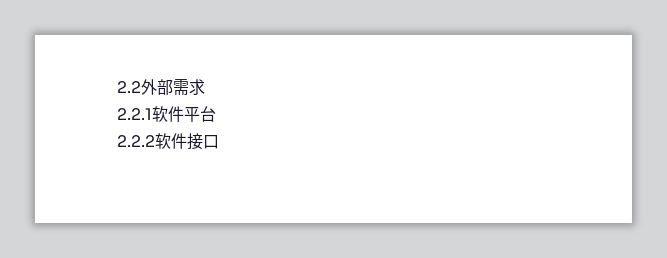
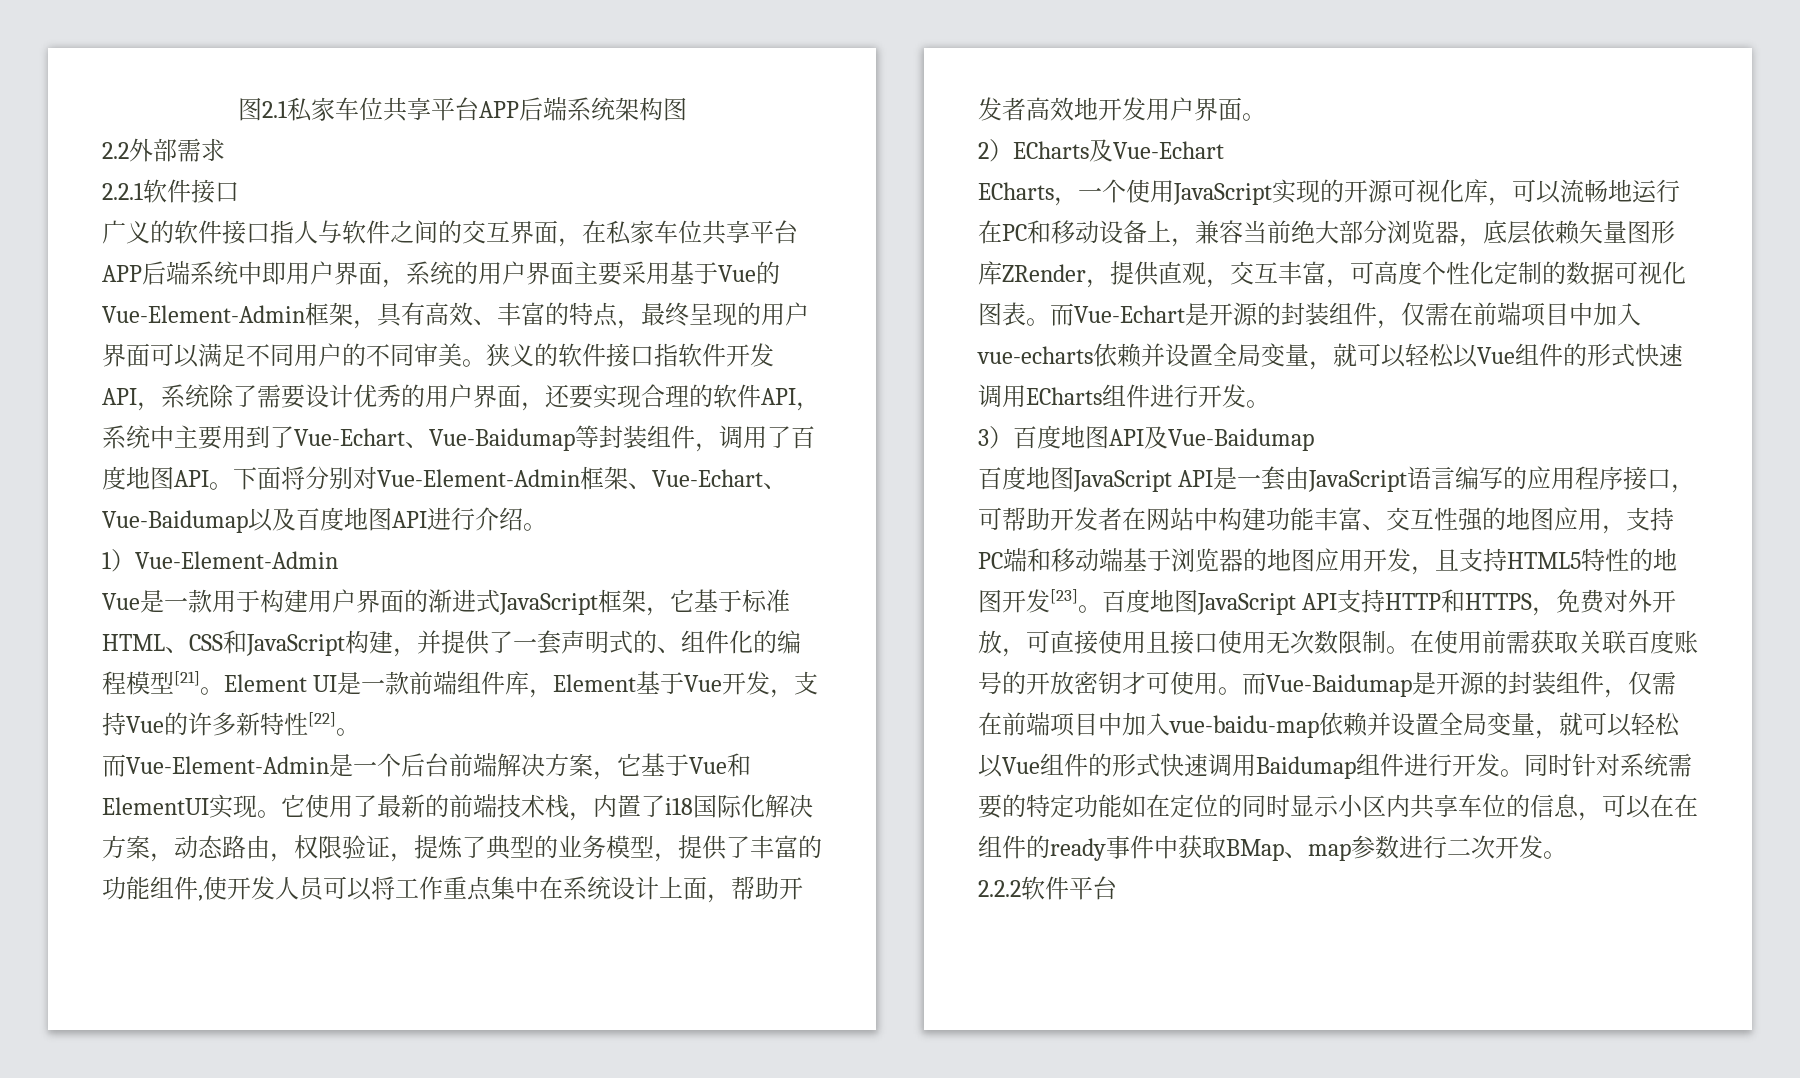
+ 图2.1私家车位共享平台APP后端系统架构图
- 2.2.1软件平台
+ 2.2.1软件接口
+ 广义的软件接口指人与软件之间的交互界面，在私家车位共享平台APP后端系统中即用户界面，系统的用户界面主要采用基于Vue的Vue-Element-Admin框架，具有高效、丰富的特点，最终呈现的用户界面可以满足不同用户的不同审美。狭义的软件接口指软件开发API，系统除了需要设计优秀的用户界面，还要实现合理的软件API，系统中主要用到了Vue-Echart、Vue-Baidumap等封装组件，调用了百度地图API。下面将分别对Vue-Element-Admin框架、Vue-Echart、Vue-Baidumap以及百度地图API进行介绍。
+ 1）Vue-Element-Admin
+ Vue是一款用于构建用户界面的渐进式JavaScript框架，它基于标准HTML、CSS和JavaScript构建，并提供了一套声明式的、组件化的编程模型[21]。Element UI是一款前端组件库，Element基于Vue开发，支持Vue的许多新特性[22]。
+ 而Vue-Element-Admin是一个后台前端解决方案，它基于Vue和ElementUI实现。它使用了最新的前端技术栈，内置了i18国际化解决方案，动态路由，权限验证，提炼了典型的业务模型，提供了丰富的功能组件,使开发人员可以将工作重点集中在系统设计上面，帮助开发者高效地开发用户界面。
+ 2）ECharts及Vue-Echart
+ ECharts，一个使用JavaScript实现的开源可视化库，可以流畅地运行在PC和移动设备上，兼容当前绝大部分浏览器，底层依赖矢量图形库ZRender，提供直观，交互丰富，可高度个性化定制的数据可视化图表。而Vue-Echart是开源的封装组件，仅需在前端项目中加入vue-echarts依赖并设置全局变量，就可以轻松以Vue组件的形式快速调用ECharts组件进行开发。
+ 3）百度地图API及Vue-Baidumap
+ 百度地图JavaScript API是一套由JavaScript语言编写的应用程序接口，可帮助开发者在网站中构建功能丰富、交互性强的地图应用，支持PC端和移动端基于浏览器的地图应用开发，且支持HTML5特性的地图开发[23]。百度地图JavaScript API支持HTTP和HTTPS，免费对外开放，可直接使用且接口使用无次数限制。在使用前需获取关联百度账号的开放密钥才可使用。而Vue-Baidumap是开源的封装组件，仅需在前端项目中加入vue-baidu-map依赖并设置全局变量，就可以轻松以Vue组件的形式快速调用Baidumap组件进行开发。同时针对系统需要的特定功能如在定位的同时显示小区内共享车位的信息，可以在在组件的ready事件中获取BMap、map参数进行二次开发。
- 2.2.2软件接口
+ 2.2.2软件平台

